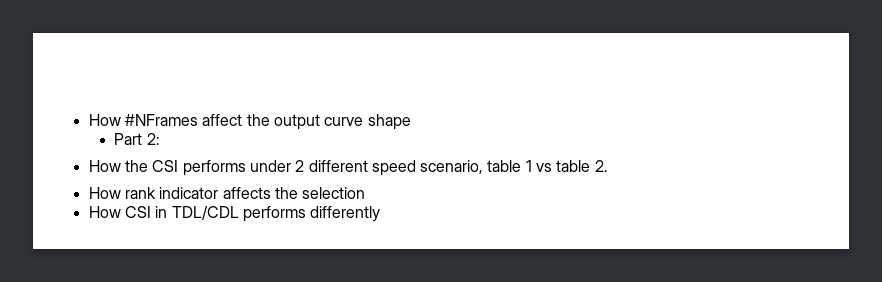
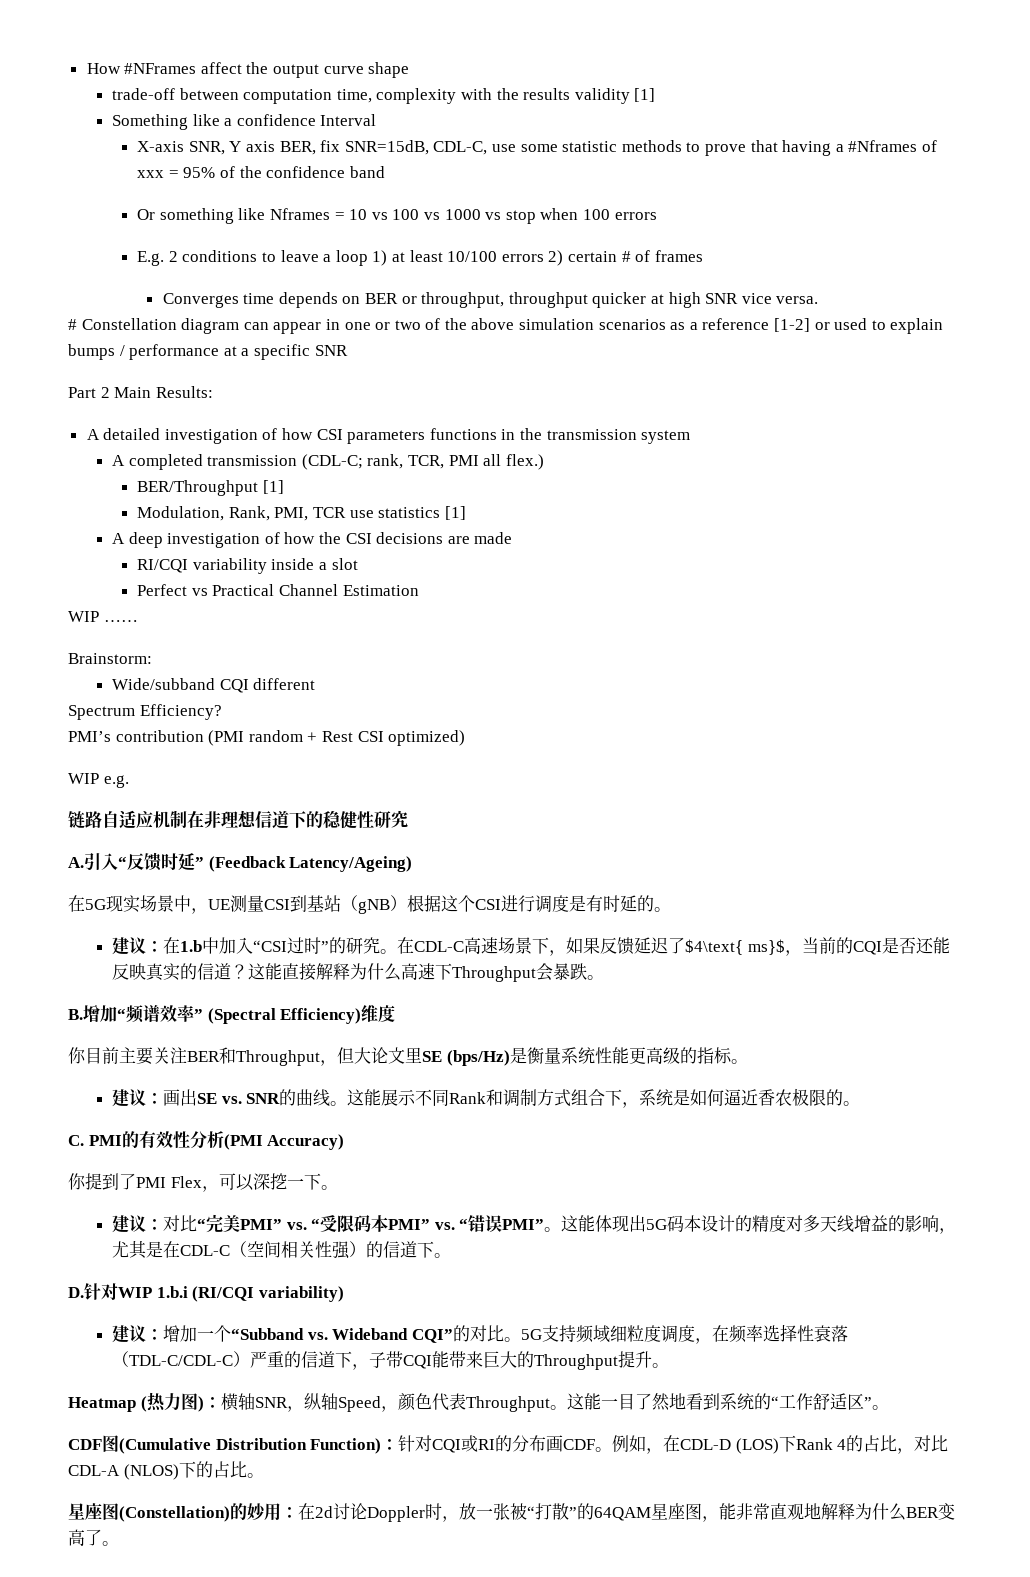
- Part 2:
- How the CSI performs under 2 different speed scenario, table 1 vs table 2.
- How rank indicator affects the selection
- How CSI in TDL/CDL performs differently
+ trade-off between computation time, complexity with the results validity [1]
+ Something like a confidence Interval
+ X-axis SNR, Y axis BER, fix SNR=15dB, CDL-C, use some statistic methods to prove that having a #Nframes of xxx = 95% of the confidence band
+ Or something like Nframes = 10 vs 100 vs 1000 vs stop when 100 errors
+ E.g. 2 conditions to leave a loop 1) at least 10/100 errors 2) certain # of frames
+ Converges time depends on BER or throughput, throughput quicker at high SNR vice versa.
+ # Constellation diagram can appear in one or two of the above simulation scenarios as a reference [1-2] or used to explain bumps / performance at a specific SNR
+ Part 2 Main Results:
+ A detailed investigation of how CSI parameters functions in the transmission system
+ A completed transmission (CDL-C; rank, TCR, PMI all flex.)
+ BER/Throughput [1]
+ Modulation, Rank, PMI, TCR use statistics [1]
+ A deep investigation of how the CSI decisions are made
+ RI/CQI variability inside a slot
+ Perfect vs Practical Channel Estimation
+ WIP ……
+ Brainstorm:
+ Wide/subband CQI different
+ Spectrum Efficiency?
+ PMI’s contribution (PMI random + Rest CSI optimized)
+ WIP e.g.
+ 链路自适应机制在非理想信道下的稳健性研究
+ A.引入“反馈时延” (Feedback Latency/Ageing)
+ 在5G现实场景中，UE测量CSI到基站（gNB）根据这个CSI进行调度是有时延的。
+ 建议：在1.b中加入“CSI过时”的研究。在CDL-C高速场景下，如果反馈延迟了$4\text{ ms}$，当前的CQI是否还能反映真实的信道？这能直接解释为什么高速下Throughput会暴跌。
+ B.增加“频谱效率” (Spectral Efficiency)维度
+ 你目前主要关注BER和Throughput，但大论文里SE (bps/Hz)是衡量系统性能更高级的指标。
+ 建议：画出SE vs. SNR的曲线。这能展示不同Rank和调制方式组合下，系统是如何逼近香农极限的。
+ C. PMI的有效性分析(PMI Accuracy)
+ 你提到了PMI Flex，可以深挖一下。
+ 建议：对比“完美PMI” vs. “受限码本PMI” vs. “错误PMI”。这能体现出5G码本设计的精度对多天线增益的影响，尤其是在CDL-C（空间相关性强）的信道下。
+ D.针对WIP 1.b.i (RI/CQI variability)
+ 建议：增加一个“Subband vs. Wideband CQI”的对比。5G支持频域细粒度调度，在频率选择性衰落（TDL-C/CDL-C）严重的信道下，子带CQI能带来巨大的Throughput提升。
+ Heatmap (热力图)：横轴SNR，纵轴Speed，颜色代表Throughput。这能一目了然地看到系统的“工作舒适区”。
+ CDF图(Cumulative Distribution Function)：针对CQI或RI的分布画CDF。例如，在CDL-D (LOS)下Rank 4的占比，对比CDL-A (NLOS)下的占比。
+ 星座图(Constellation)的妙用：在2d讨论Doppler时，放一张被“打散”的64QAM星座图，能非常直观地解释为什么BER变高了。

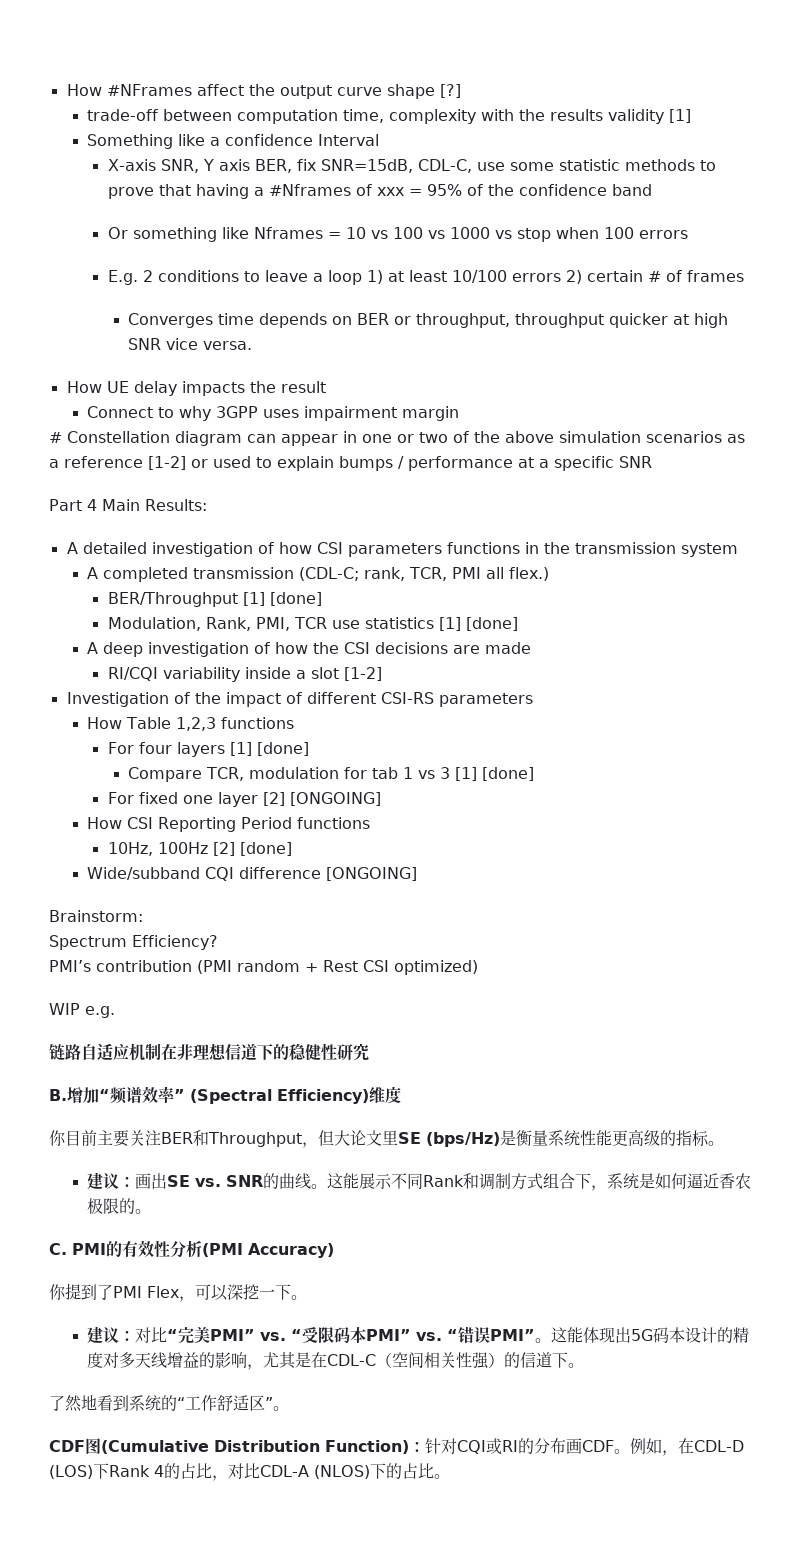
- How #NFrames affect the output curve shape
+ How #NFrames affect the output curve shape [?]
+ How UE delay impacts the result
+ Connect to why 3GPP uses impairment margin
- Part 2 Main Results:
+ Part 4 Main Results:
- BER/Throughput [1]
+ BER/Throughput [1] [done]
- Modulation, Rank, PMI, TCR use statistics [1]
+ Modulation, Rank, PMI, TCR use statistics [1] [done]
- RI/CQI variability inside a slot
- Perfect vs Practical Channel Estimation
- WIP ……
- Brainstorm:
+ RI/CQI variability inside a slot [1-2]
+ Investigation of the impact of different CSI-RS parameters
+ How Table 1,2,3 functions
+ For four layers [1] [done]
+ Compare TCR, modulation for tab 1 vs 3 [1] [done]
+ For fixed one layer [2] [ONGOING]
+ How CSI Reporting Period functions
+ 10Hz, 100Hz [2] [done]
- Wide/subband CQI different
+ Wide/subband CQI difference [ONGOING]
+ Brainstorm:
- A.引入“反馈时延” (Feedback Latency/Ageing)
- 在5G现实场景中，UE测量CSI到基站（gNB）根据这个CSI进行调度是有时延的。
- 建议：在1.b中加入“CSI过时”的研究。在CDL-C高速场景下，如果反馈延迟了$4\text{ ms}$，当前的CQI是否还能反映真实的信道？这能直接解释为什么高速下Throughput会暴跌。
- D.针对WIP 1.b.i (RI/CQI variability)
- 建议：增加一个“Subband vs. Wideband CQI”的对比。5G支持频域细粒度调度，在频率选择性衰落（TDL-C/CDL-C）严重的信道下，子带CQI能带来巨大的Throughput提升。
- Heatmap (热力图)：横轴SNR，纵轴Speed，颜色代表Throughput。这能一目了然地看到系统的“工作舒适区”。
+ 了然地看到系统的“工作舒适区”。
- 星座图(Constellation)的妙用：在2d讨论Doppler时，放一张被“打散”的64QAM星座图，能非常直观地解释为什么BER变高了。

